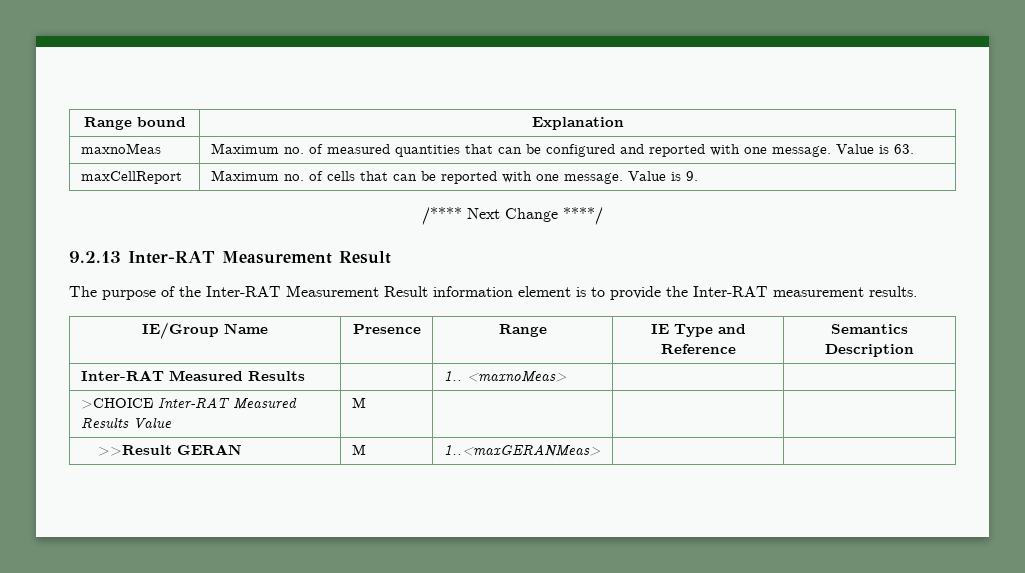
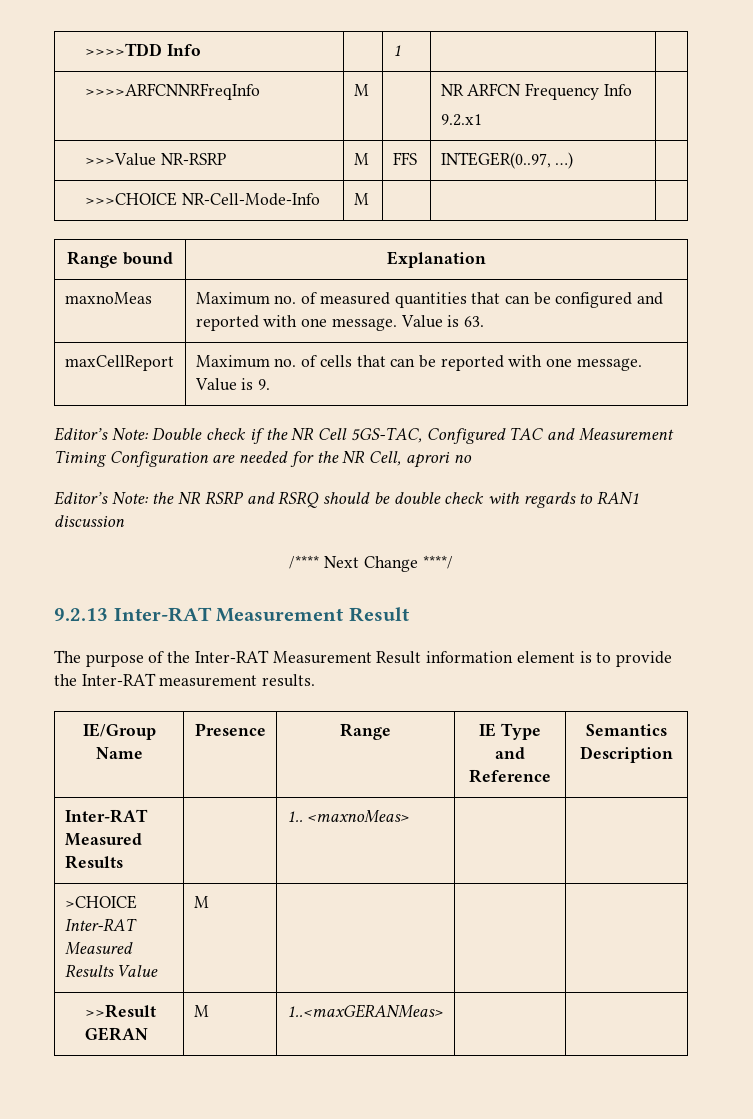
+ >>>>TDD Info | | 1 | |
+ >>>>ARFCNNRFreqInfo | M | | NR ARFCN Frequency Info
+ 9.2.x1 |
+ >>>Value NR-RSRP | M | FFS | INTEGER(0..97, …) |
+ >>>CHOICE NR-Cell-Mode-Info | M | | |
+ Editor’s Note: Double check if the NR Cell 5GS-TAC, Configured TAC and Measurement Timing Configuration are needed for the NR Cell, aprori no
+ Editor’s Note: the NR RSRP and RSRQ should be double check with regards to RAN1 discussion

